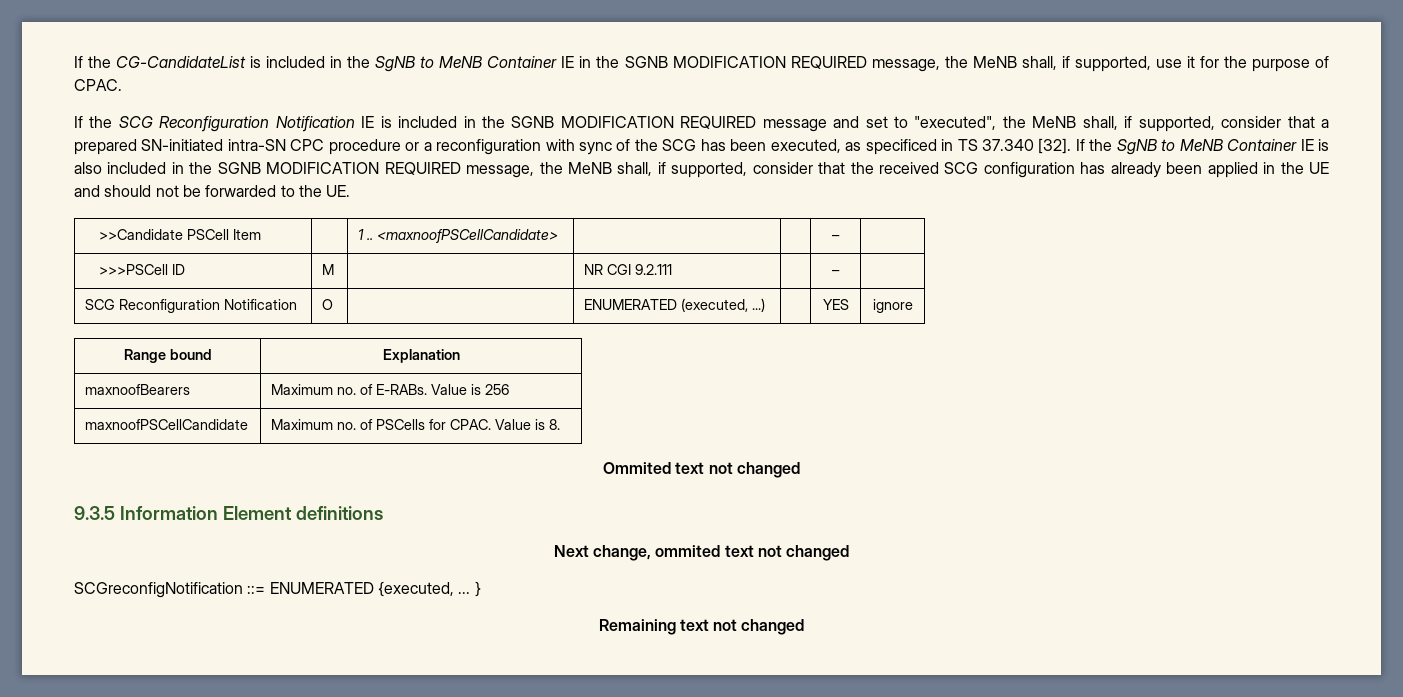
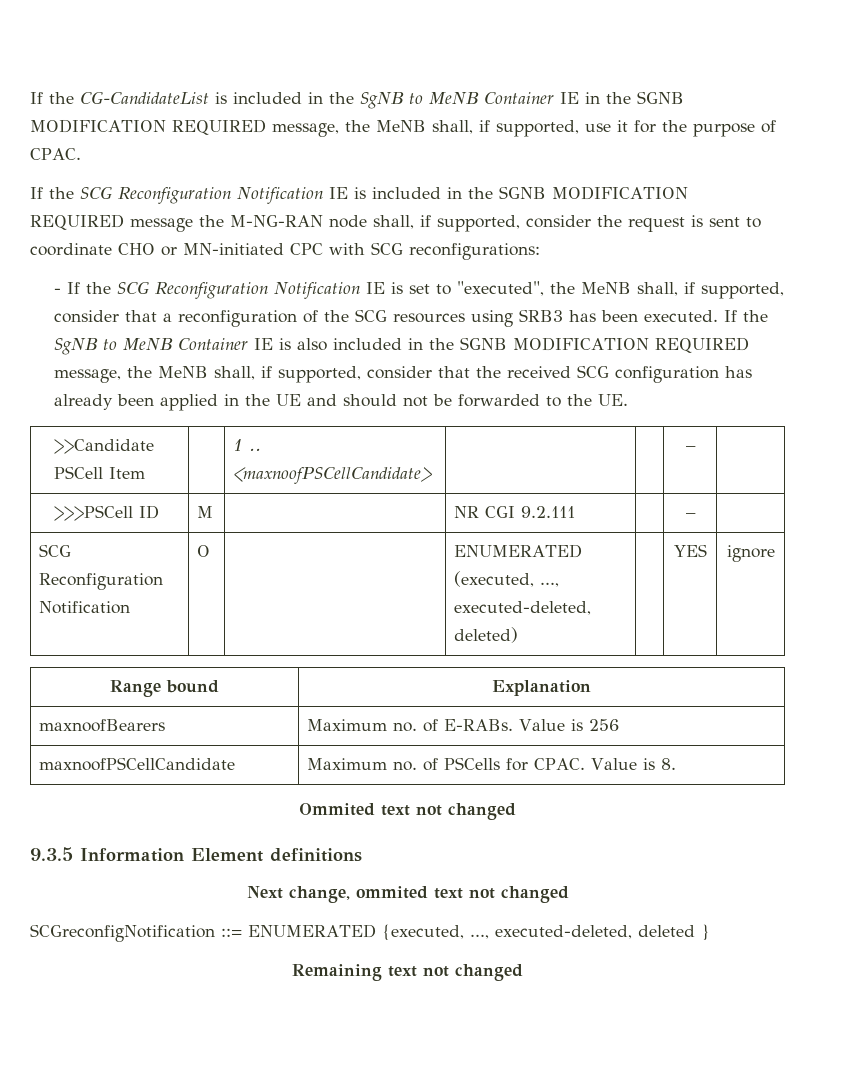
- If the SCG Reconfiguration Notification IE is included in the SGNB MODIFICATION REQUIRED message and set to "executed", the MeNB shall, if supported, consider that a prepared SN-initiated intra-SN CPC procedure or a reconfiguration with sync of the SCG has been executed, as specificed in TS 37.340 [32].
+ If the SCG Reconfiguration Notification IE is included in the SGNB MODIFICATION REQUIRED message the M-NG-RAN node shall, if supported, consider the request is sent to coordinate CHO or MN-initiated CPC with SCG reconfigurations:
+ - If the SCG Reconfiguration Notification IE is set to "executed", the MeNB shall, if supported, consider that a reconfiguration of the SCG resources using SRB3 has been executed.
- SCG Reconfiguration Notification | O | | ENUMERATED (executed, ...) | | YES | ignore
+ SCG Reconfiguration Notification | O | | ENUMERATED (executed, ..., executed-deleted, deleted) | | YES | ignore
- SCGreconfigNotification ::= ENUMERATED {executed, ... }
+ SCGreconfigNotification ::= ENUMERATED {executed, ..., executed-deleted, deleted }

